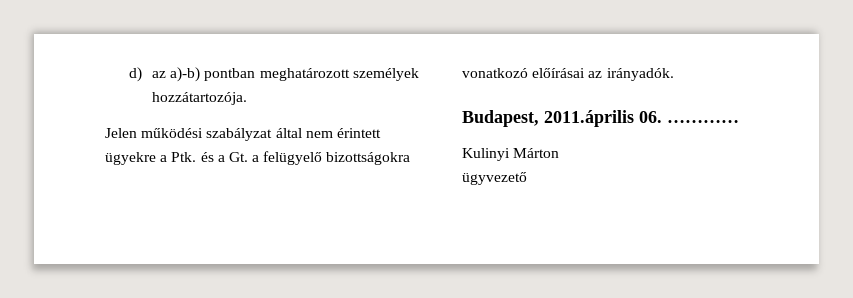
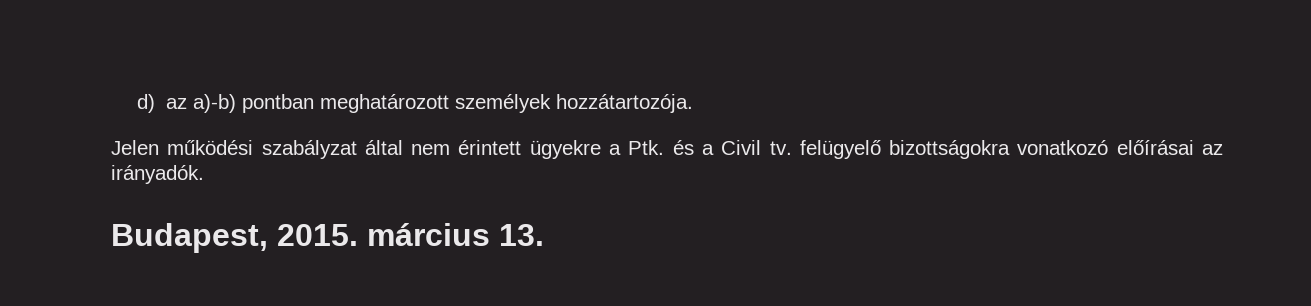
- Jelen működési szabályzat által nem érintett ügyekre a Ptk. és a Gt. a felügyelő bizottságokra vonatkozó előírásai az irányadók.
+ Jelen működési szabályzat által nem érintett ügyekre a Ptk. és a Civil tv. felügyelő bizottságokra vonatkozó előírásai az irányadók.
- Budapest, 2011.április 06. …………
- Kulinyi Márton
- ügyvezető
+ Budapest, 2015. március 13.

